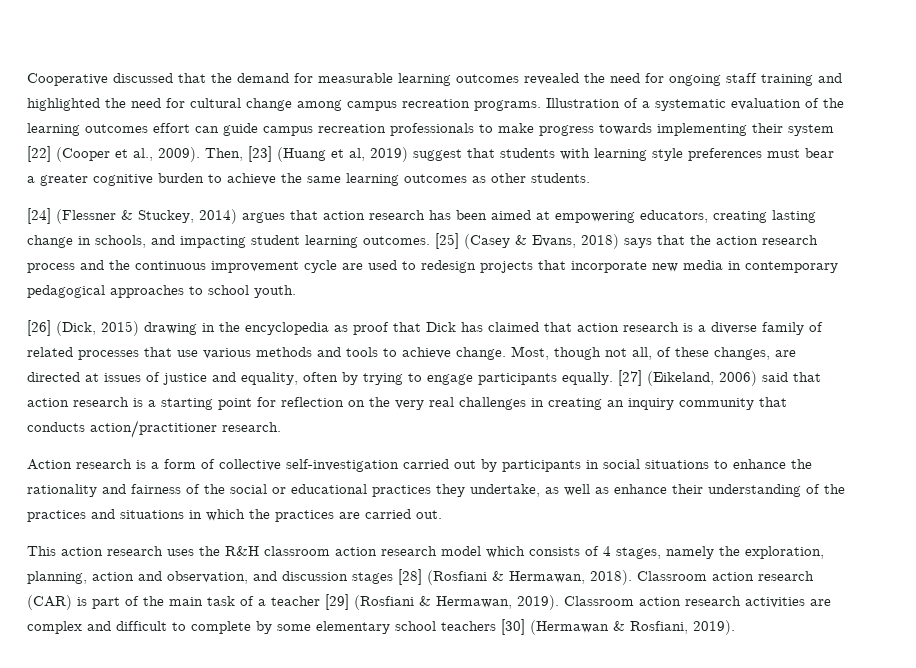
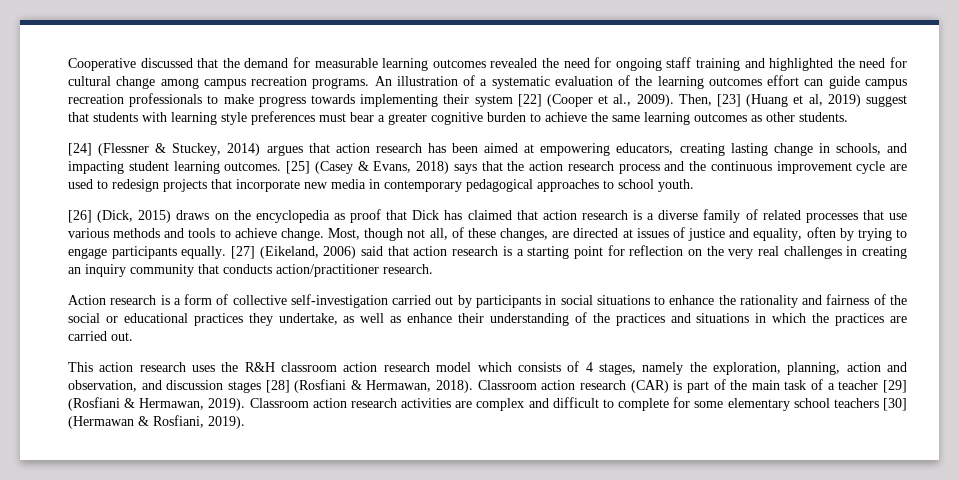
- Illustration of a systematic evaluation of the learning outcomes effort can guide campus recreation professionals to make progress towards implementing their system [22] (Cooper et al., 2009).
+ An illustration of a systematic evaluation of the learning outcomes effort can guide campus recreation professionals to make progress towards implementing their system [22] (Cooper et al., 2009).
- [26] (Dick, 2015) drawing in the encyclopedia as proof that Dick has claimed that action research is a diverse family of related processes that use various methods and tools to achieve change.
+ [26] (Dick, 2015) draws on the encyclopedia as proof that Dick has claimed that action research is a diverse family of related processes that use various methods and tools to achieve change.
- Classroom action research activities are complex and difficult to complete by some elementary school teachers [30] (Hermawan & Rosfiani, 2019).
+ Classroom action research activities are complex and difficult to complete for some elementary school teachers [30] (Hermawan & Rosfiani, 2019).

